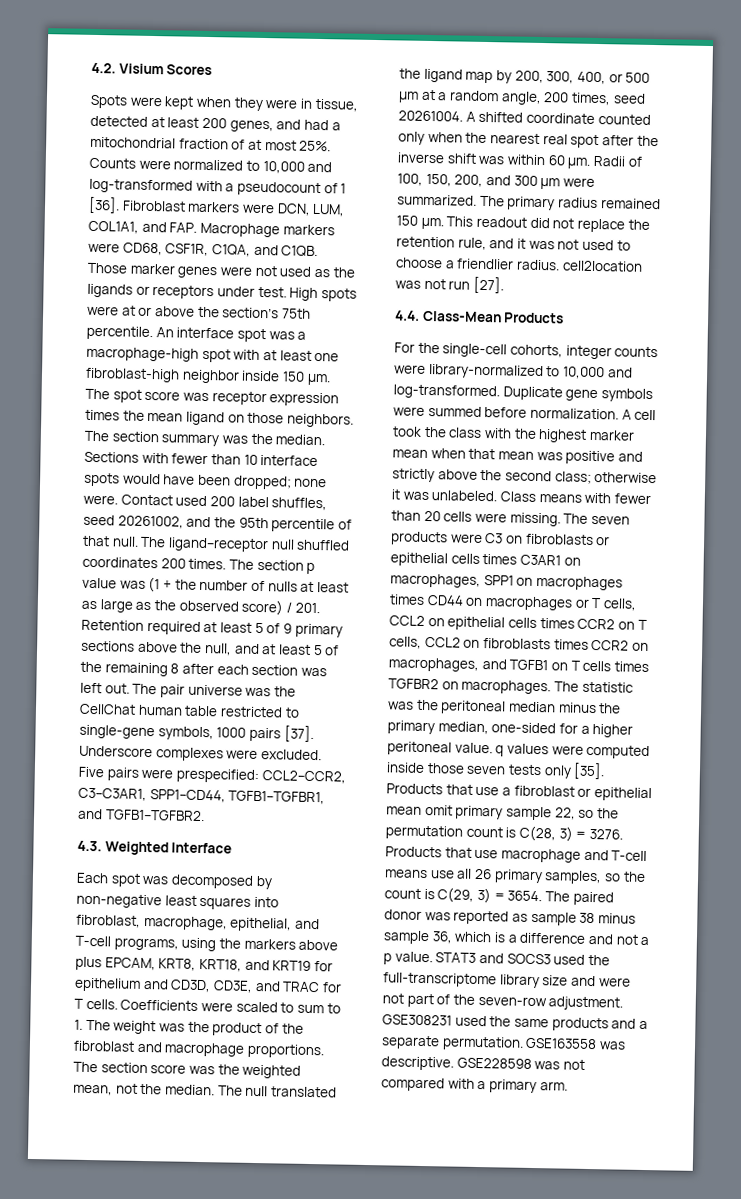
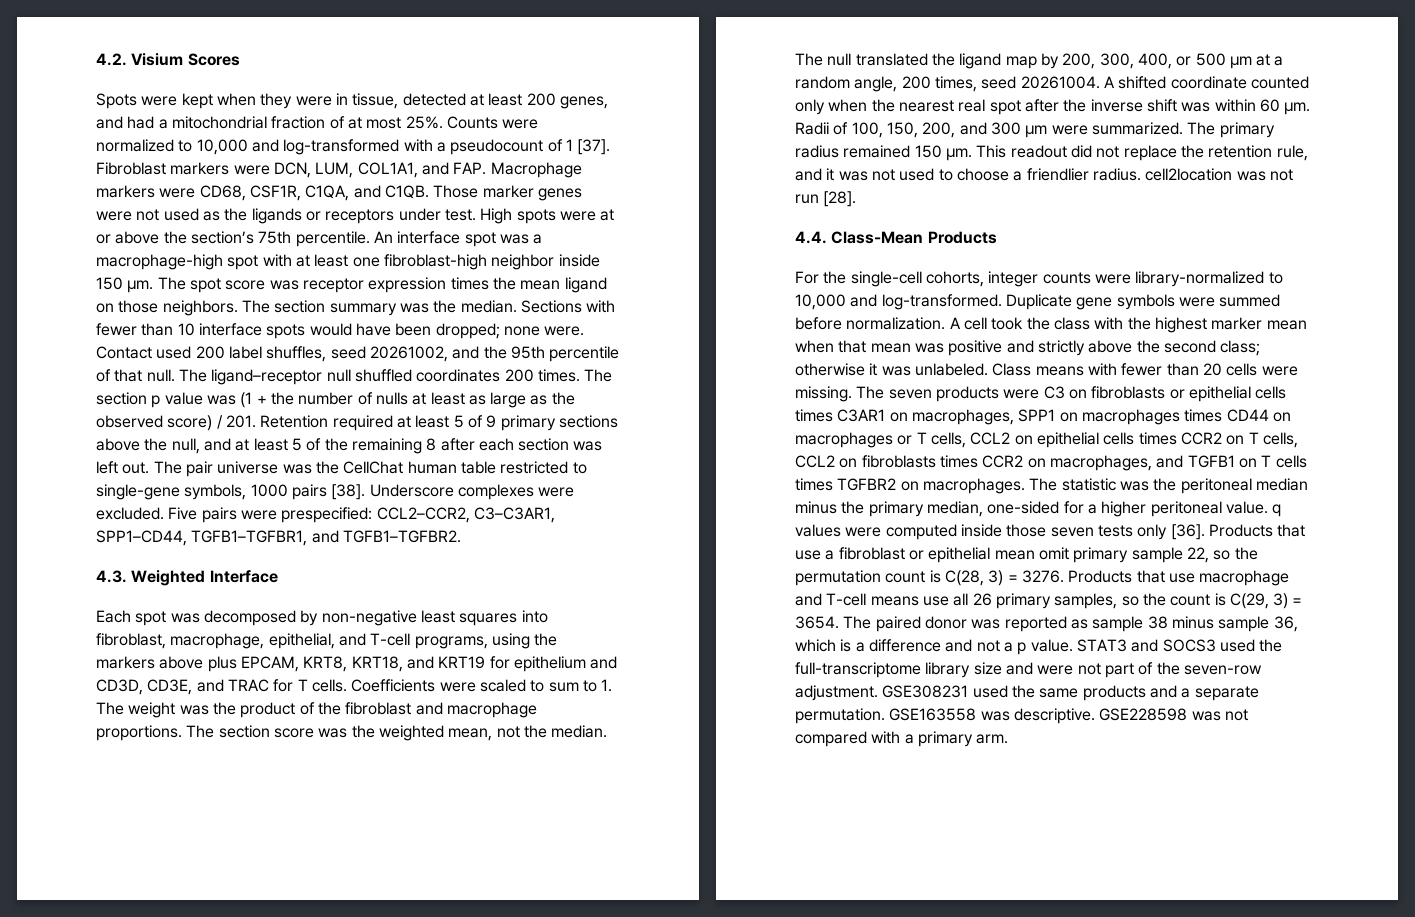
- Counts were normalized to 10,000 and log-transformed with a pseudocount of 1 [36].
+ Counts were normalized to 10,000 and log-transformed with a pseudocount of 1 [37].
- The pair universe was the CellChat human table restricted to single-gene symbols, 1000 pairs [37].
+ The pair universe was the CellChat human table restricted to single-gene symbols, 1000 pairs [38].
- This readout did not replace the retention rule, and it was not used to choose a friendlier radius. cell2location was not run [27].
+ This readout did not replace the retention rule, and it was not used to choose a friendlier radius. cell2location was not run [28].
- The statistic was the peritoneal median minus the primary median, one-sided for a higher peritoneal value. q values were computed inside those seven tests only [35].
+ The statistic was the peritoneal median minus the primary median, one-sided for a higher peritoneal value. q values were computed inside those seven tests only [36].

